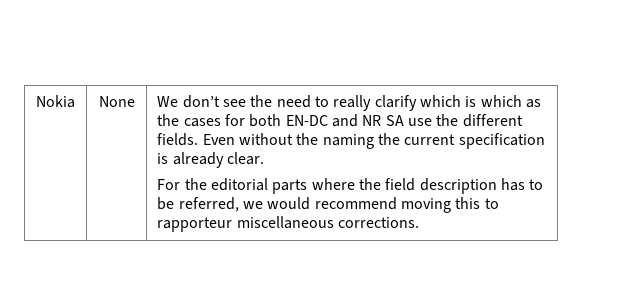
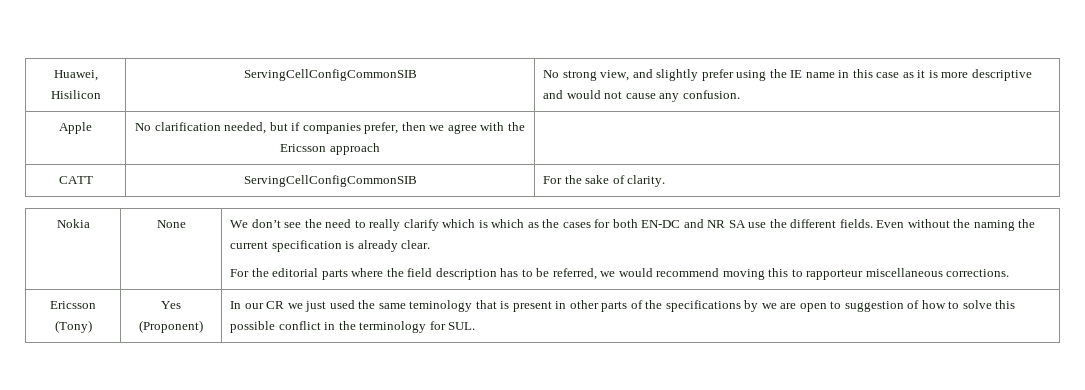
+ Huawei, Hisilicon | ServingCellConfigCommonSIB | No strong view, and slightly prefer using the IE name in this case as it is more descriptive and would not cause any confusion.
+ Apple | No clarification needed, but if companies prefer, then we agree with the Ericsson approach |
+ CATT | ServingCellConfigCommonSIB | For the sake of clarity.
+ Ericsson (Tony) | Yes (Proponent) | In our CR we just used the same teminology that is present in other parts of the specifications by we are open to suggestion of how to solve this possible conflict in the terminology for SUL.

